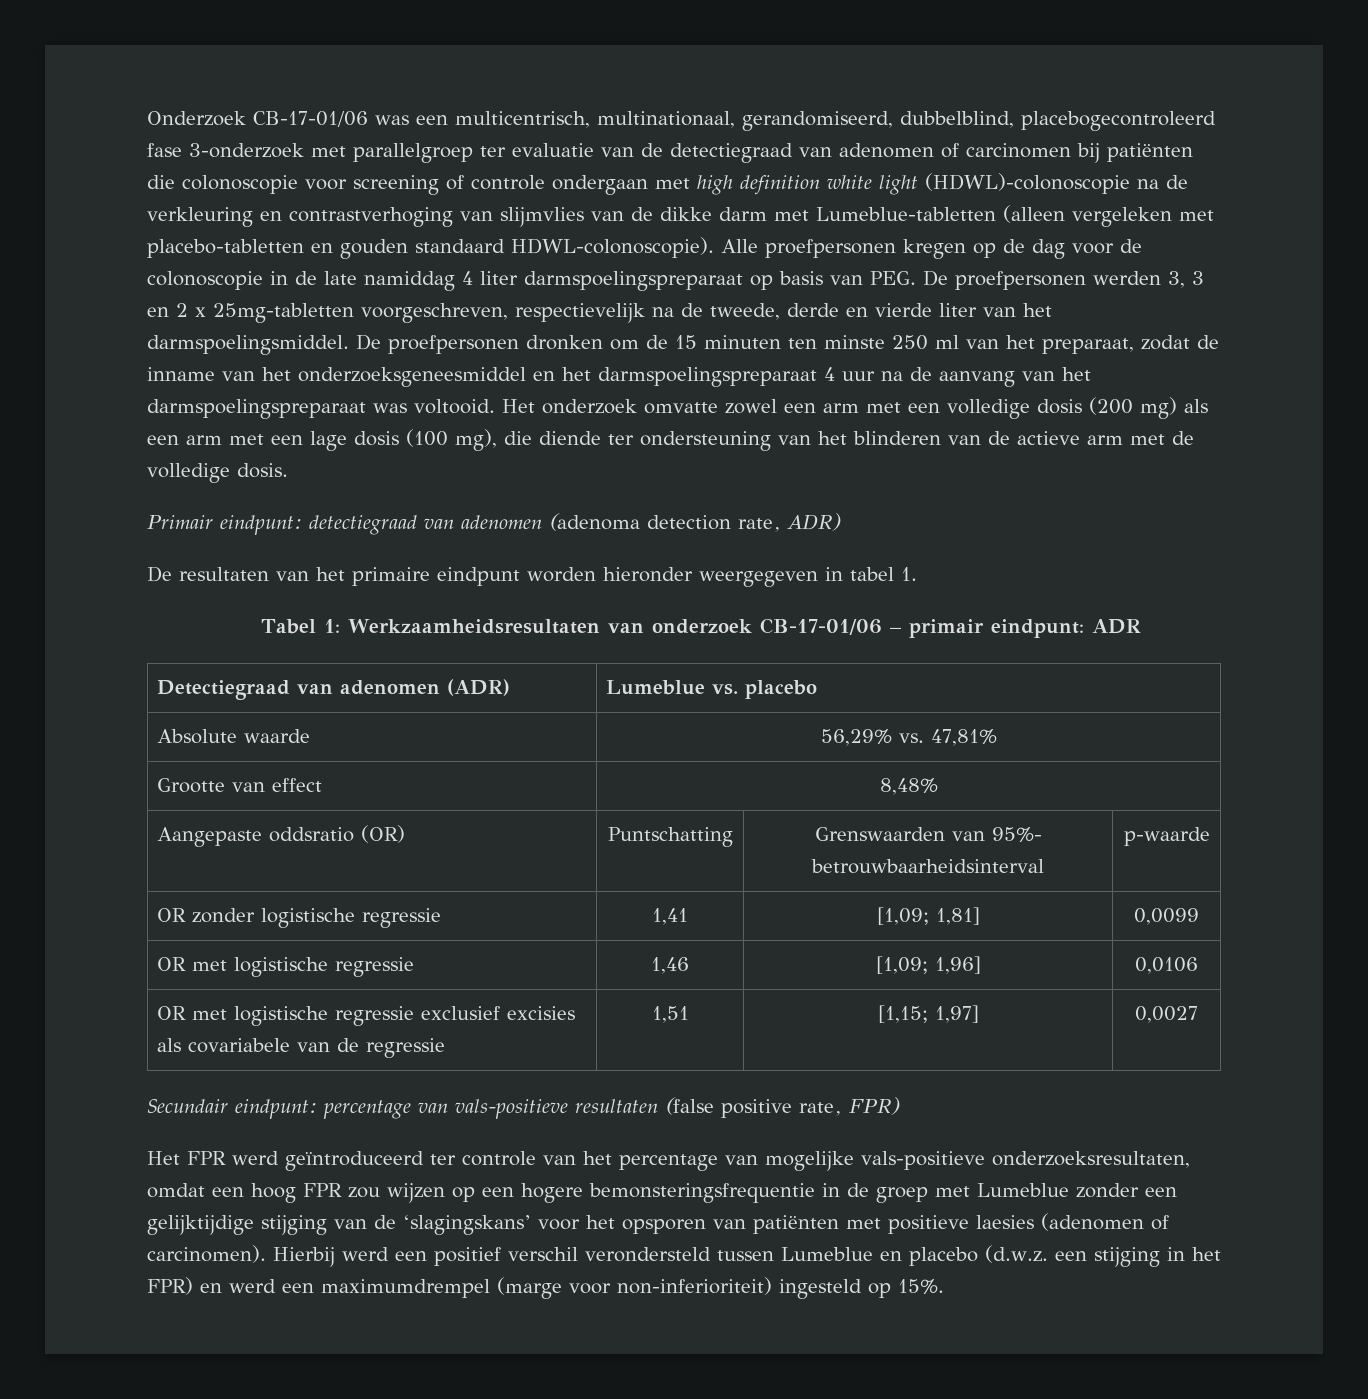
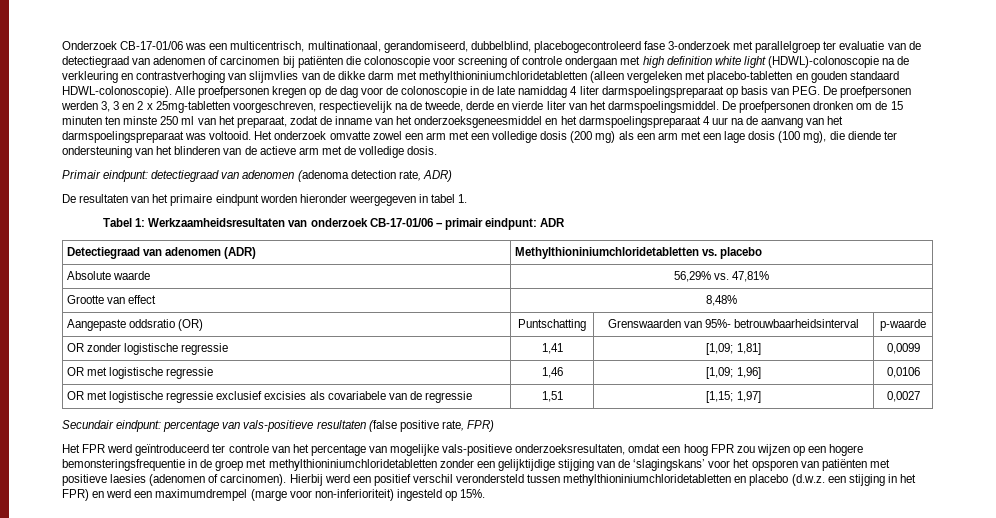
- Onderzoek CB-17-01/06 was een multicentrisch, multinationaal, gerandomiseerd, dubbelblind, placebogecontroleerd fase 3-onderzoek met parallelgroep ter evaluatie van de detectiegraad van adenomen of carcinomen bij patiënten die colonoscopie voor screening of controle ondergaan met high definition white light (HDWL)-colonoscopie na de verkleuring en contrastverhoging van slijmvlies van de dikke darm met Lumeblue-tabletten (alleen vergeleken met placebo-tabletten en gouden standaard HDWL-colonoscopie).
+ Onderzoek CB-17-01/06 was een multicentrisch, multinationaal, gerandomiseerd, dubbelblind, placebogecontroleerd fase 3-onderzoek met parallelgroep ter evaluatie van de detectiegraad van adenomen of carcinomen bij patiënten die colonoscopie voor screening of controle ondergaan met high definition white light (HDWL)-colonoscopie na de verkleuring en contrastverhoging van slijmvlies van de dikke darm met methylthioniniumchloridetabletten (alleen vergeleken met placebo-tabletten en gouden standaard HDWL-colonoscopie).
- Detectiegraad van adenomen (ADR) | Lumeblue vs. placebo
+ Detectiegraad van adenomen (ADR) | Methylthioniniumchloridetabletten vs. placebo
- Het FPR werd geïntroduceerd ter controle van het percentage van mogelijke vals-positieve onderzoeksresultaten, omdat een hoog FPR zou wijzen op een hogere bemonsteringsfrequentie in de groep met Lumeblue zonder een gelijktijdige stijging van de ‘slagingskans’ voor het opsporen van patiënten met positieve laesies (adenomen of carcinomen).
+ Het FPR werd geïntroduceerd ter controle van het percentage van mogelijke vals-positieve onderzoeksresultaten, omdat een hoog FPR zou wijzen op een hogere bemonsteringsfrequentie in de groep met methylthioniniumchloridetabletten zonder een gelijktijdige stijging van de ‘slagingskans’ voor het opsporen van patiënten met positieve laesies (adenomen of carcinomen).
- Hierbij werd een positief verschil verondersteld tussen Lumeblue en placebo (d.w.z. een stijging in het FPR) en werd een maximumdrempel (marge voor non-inferioriteit) ingesteld op 15%.
+ Hierbij werd een positief verschil verondersteld tussen methylthioniniumchloridetabletten en placebo (d.w.z. een stijging in het FPR) en werd een maximumdrempel (marge voor non-inferioriteit) ingesteld op 15%.

